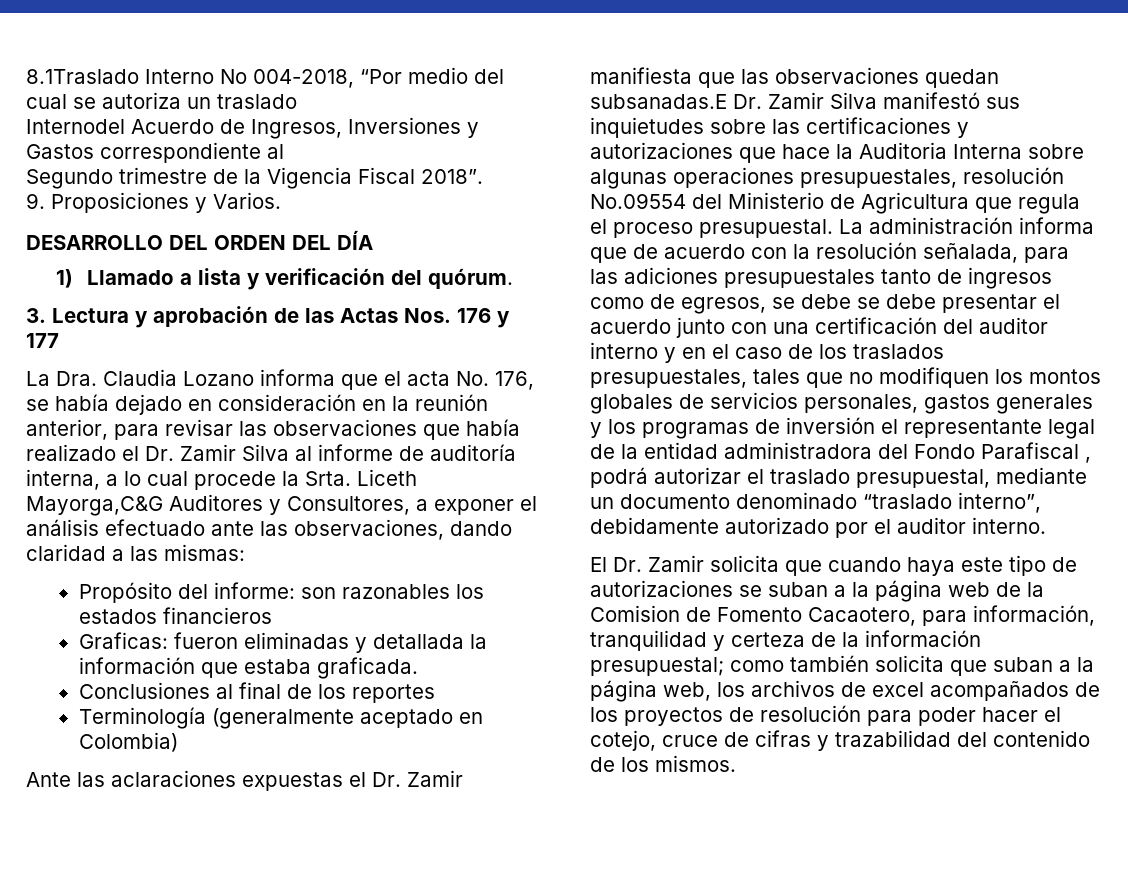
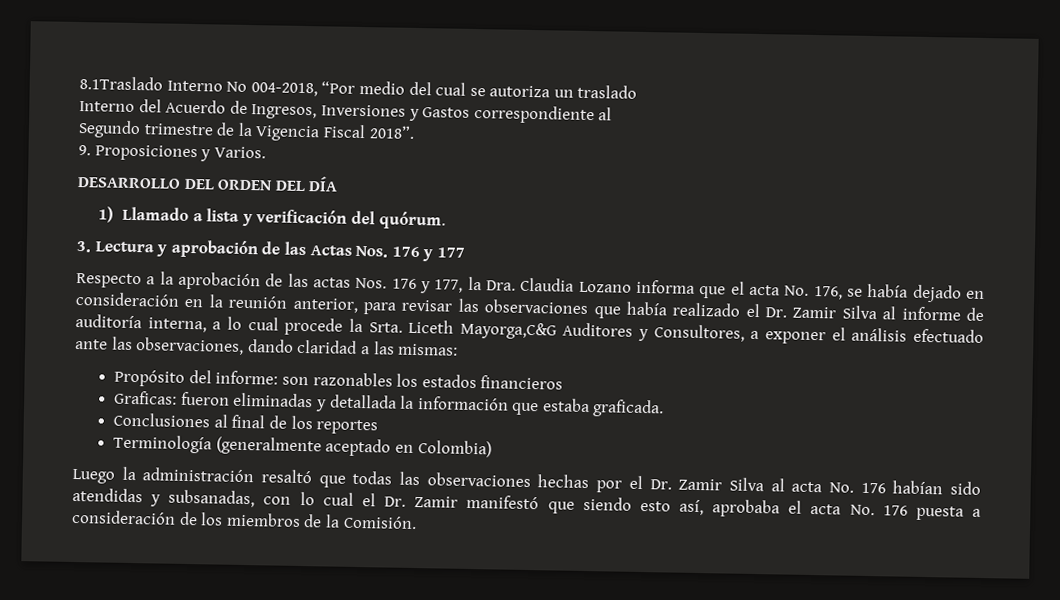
- Internodel Acuerdo de Ingresos, Inversiones y Gastos correspondiente al
+ Interno del Acuerdo de Ingresos, Inversiones y Gastos correspondiente al
- La Dra. Claudia Lozano informa que el acta No. 176, se había dejado en consideración en la reunión anterior, para revisar las observaciones que había realizado el Dr. Zamir Silva al informe de auditoría interna, a lo cual procede la Srta.
+ Respecto a la aprobación de las actas Nos. 176 y 177, la Dra. Claudia Lozano informa que el acta No. 176, se había dejado en consideración en la reunión anterior, para revisar las observaciones que había realizado el Dr. Zamir Silva al informe de auditoría interna, a lo cual procede la Srta.
- Ante las aclaraciones expuestas el Dr. Zamir manifiesta que las observaciones quedan subsanadas.E Dr. Zamir Silva manifestó sus inquietudes sobre las certificaciones y autorizaciones que hace la Auditoria Interna sobre algunas operaciones presupuestales, resolución No.09554 del Ministerio de Agricultura que regula el proceso presupuestal. La administración informa que de acuerdo con la resolución señalada, para las adiciones presupuestales tanto de ingresos como de egresos, se debe se debe presentar el acuerdo junto con una certificación del auditor interno y en el caso de los traslados presupuestales, tales que no modifiquen los montos globales de servicios personales, gastos generales y los programas de inversión el representante legal de la entidad administradora del Fondo Parafiscal , podrá autorizar el traslado presupuestal, mediante un documento denominado “traslado interno”, debidamente autorizado por el auditor interno.
- El Dr. Zamir solicita que cuando haya este tipo de autorizaciones se suban a la página web de la Comision de Fomento Cacaotero, para información, tranquilidad y certeza de la información presupuestal; como también solicita que suban a la página web, los archivos de excel acompañados de los proyectos de resolución para poder hacer el cotejo, cruce de cifras y trazabilidad del contenido de los mismos.
+ Luego la administración resaltó que todas las observaciones hechas por el Dr. Zamir Silva al acta No. 176 habían sido atendidas y subsanadas, con lo cual el Dr. Zamir manifestó que siendo esto así, aprobaba el acta No. 176 puesta a consideración de los miembros de la Comisión.

